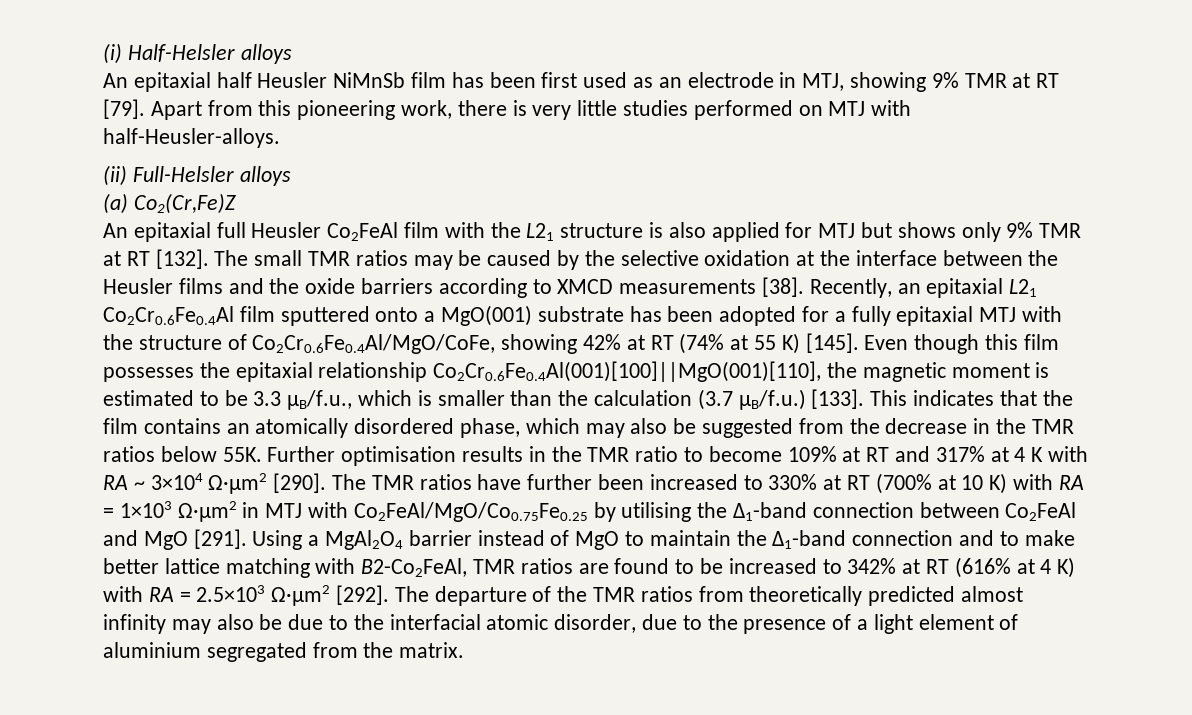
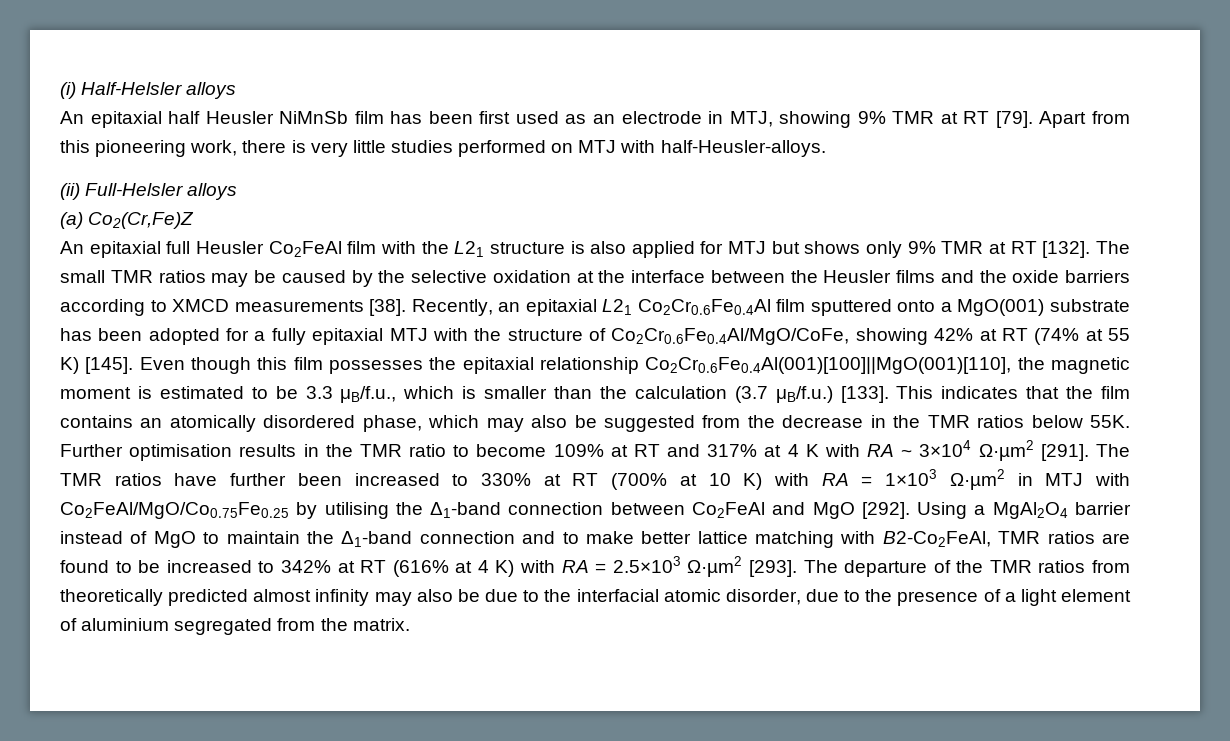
- Further optimisation results in the TMR ratio to become 109% at RT and 317% at 4 K with RA ~ 3×104 Ω·µm2 [290].
+ Further optimisation results in the TMR ratio to become 109% at RT and 317% at 4 K with RA ~ 3×104 Ω·µm2 [291].
- The TMR ratios have further been increased to 330% at RT (700% at 10 K) with RA = 1×103 Ω·µm2 in MTJ with Co2FeAl/MgO/Co0.75Fe0.25 by utilising the Δ1-band connection between Co2FeAl and MgO [291].
+ The TMR ratios have further been increased to 330% at RT (700% at 10 K) with RA = 1×103 Ω·µm2 in MTJ with Co2FeAl/MgO/Co0.75Fe0.25 by utilising the Δ1-band connection between Co2FeAl and MgO [292].
- Using a MgAl2O4 barrier instead of MgO to maintain the Δ1-band connection and to make better lattice matching with B2-Co2FeAl, TMR ratios are found to be increased to 342% at RT (616% at 4 K) with RA = 2.5×103 Ω·µm2 [292].
+ Using a MgAl2O4 barrier instead of MgO to maintain the Δ1-band connection and to make better lattice matching with B2-Co2FeAl, TMR ratios are found to be increased to 342% at RT (616% at 4 K) with RA = 2.5×103 Ω·µm2 [293].

